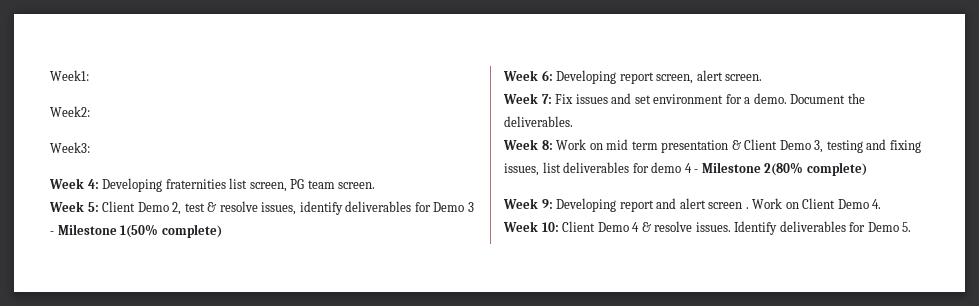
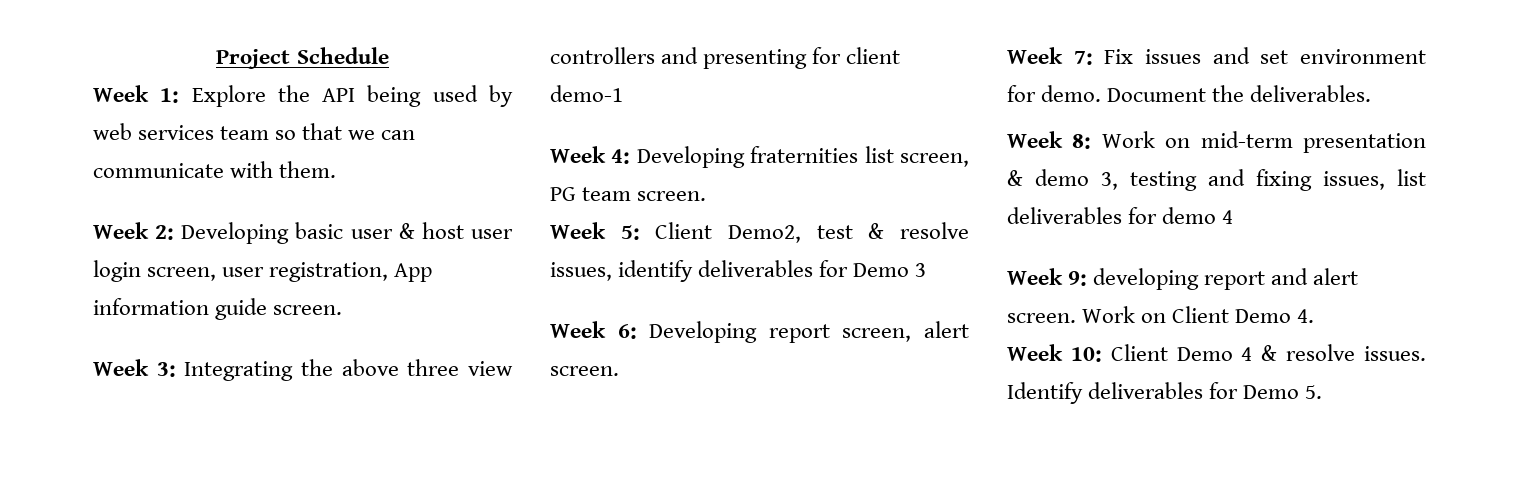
- Week1:
- Week2:
- Week3:
+ Project Schedule
+ Week 1: Explore the API being used by web services team so that we can communicate with them.
+ Week 2: Developing basic user & host user login screen, user registration, App information guide screen.
+ Week 3: Integrating the above three view controllers and presenting for client demo-1
- Week 5: Client Demo 2, test & resolve issues, identify deliverables for Demo 3 - Milestone 1(50% complete)
+ Week 5: Client Demo2, test & resolve issues, identify deliverables for Demo 3
- Week 7: Fix issues and set environment for a demo.
+ Week 7: Fix issues and set environment for demo.
- Week 8: Work on mid term presentation & Client Demo 3, testing and fixing issues, list deliverables for demo 4 - Milestone 2(80% complete)
+ Week 8: Work on mid-term presentation & demo 3, testing and fixing issues, list deliverables for demo 4
- Week 9: Developing report and alert screen .
+ Week 9: developing report and alert screen.

